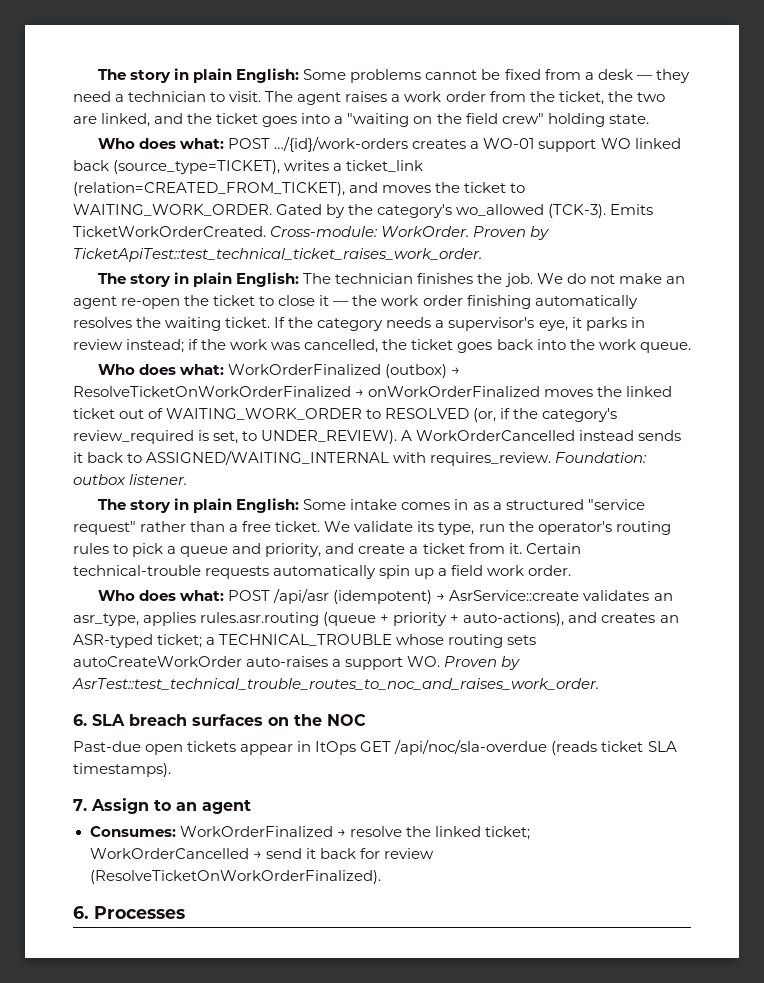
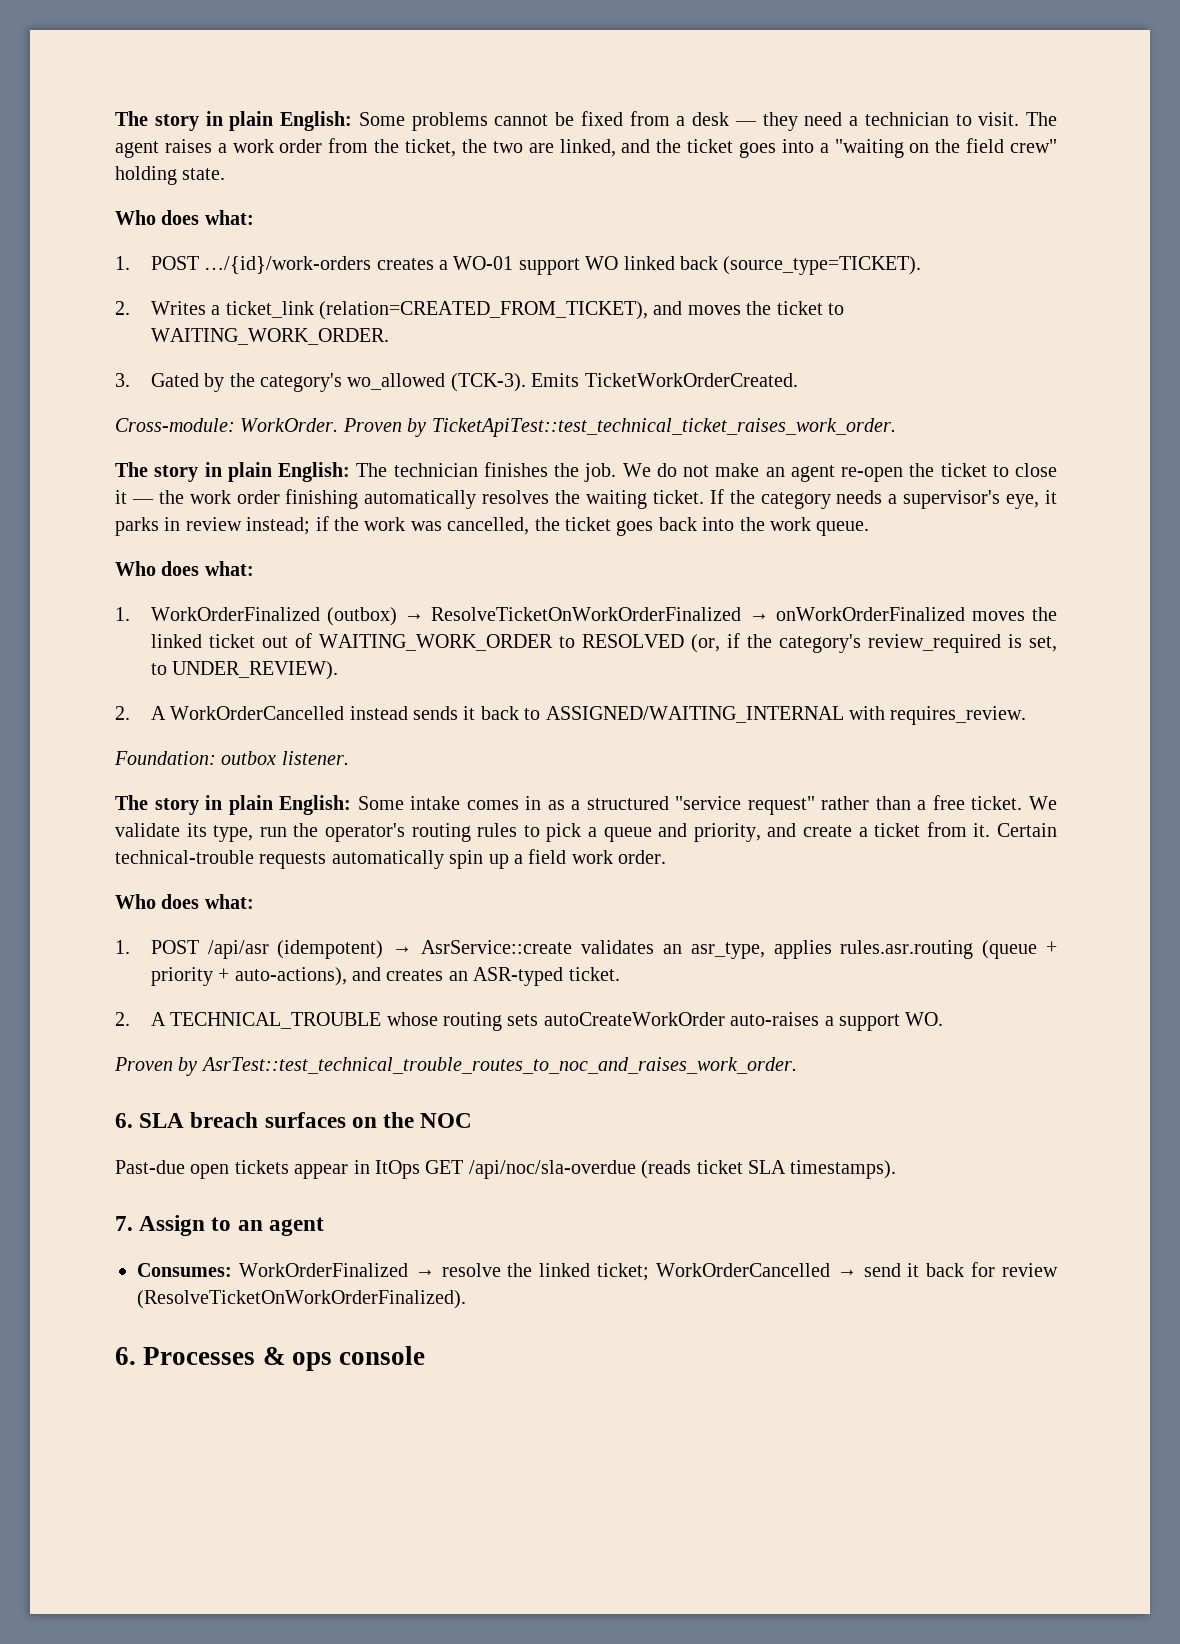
  The agent raises a work order from the ticket, the two are linked, and the ticket goes into a "waiting on the field crew" holding state.
- Who does what: POST …/{id}/work-orders creates a WO-01 support WO linked back (source_type=TICKET), writes a ticket_link (relation=CREATED_FROM_TICKET), and moves the ticket to WAITING_WORK_ORDER. Gated by the category's wo_allowed (TCK-3).
+ Who does what:
+ 1. POST …/{id}/work-orders creates a WO-01 support WO linked back (source_type=TICKET).
+ 2. Writes a ticket_link (relation=CREATED_FROM_TICKET), and moves the ticket to WAITING_WORK_ORDER.
+ 3. Gated by the category's wo_allowed (TCK-3).
- Emits TicketWorkOrderCreated. Cross-module: WorkOrder.
+ Emits TicketWorkOrderCreated.
+ Cross-module: WorkOrder.
  if the work was cancelled, the ticket goes back into the work queue.
- Who does what: WorkOrderFinalized (outbox) → ResolveTicketOnWorkOrderFinalized → onWorkOrderFinalized moves the linked ticket out of WAITING_WORK_ORDER to RESOLVED (or, if the category's review_required is set, to UNDER_REVIEW). A WorkOrderCancelled instead sends it back to ASSIGNED/WAITING_INTERNAL with requires_review. Foundation:
+ Who does what:
+ 1. WorkOrderFinalized (outbox) → ResolveTicketOnWorkOrderFinalized → onWorkOrderFinalized moves the linked ticket out of WAITING_WORK_ORDER to RESOLVED (or, if the category's review_required is set, to UNDER_REVIEW).
+ 2. A WorkOrderCancelled instead sends it back to ASSIGNED/WAITING_INTERNAL with requires_review.
+ Foundation:
  Certain technical-trouble requests automatically spin up a field work order.
- Who does what: POST /api/asr (idempotent) → AsrService::create validates an asr_type, applies rules.asr.routing (queue + priority + auto-actions), and creates an ASR-typed ticket; a TECHNICAL_TROUBLE whose routing sets autoCreateWorkOrder auto-raises a support WO. Proven by AsrTest::test_technical_trouble_routes_to_noc_and_raises_work_order.
+ Who does what:
+ 1. POST /api/asr (idempotent) → AsrService::create validates an asr_type, applies rules.asr.routing (queue + priority + auto-actions), and creates an ASR-typed ticket.
+ 2. A TECHNICAL_TROUBLE whose routing sets autoCreateWorkOrder auto-raises a support WO.
+ Proven by AsrTest::test_technical_trouble_routes_to_noc_and_raises_work_order.
- 6. Processes
+ 6. Processes & ops console

